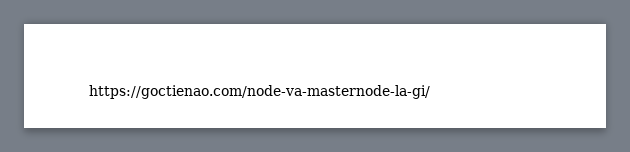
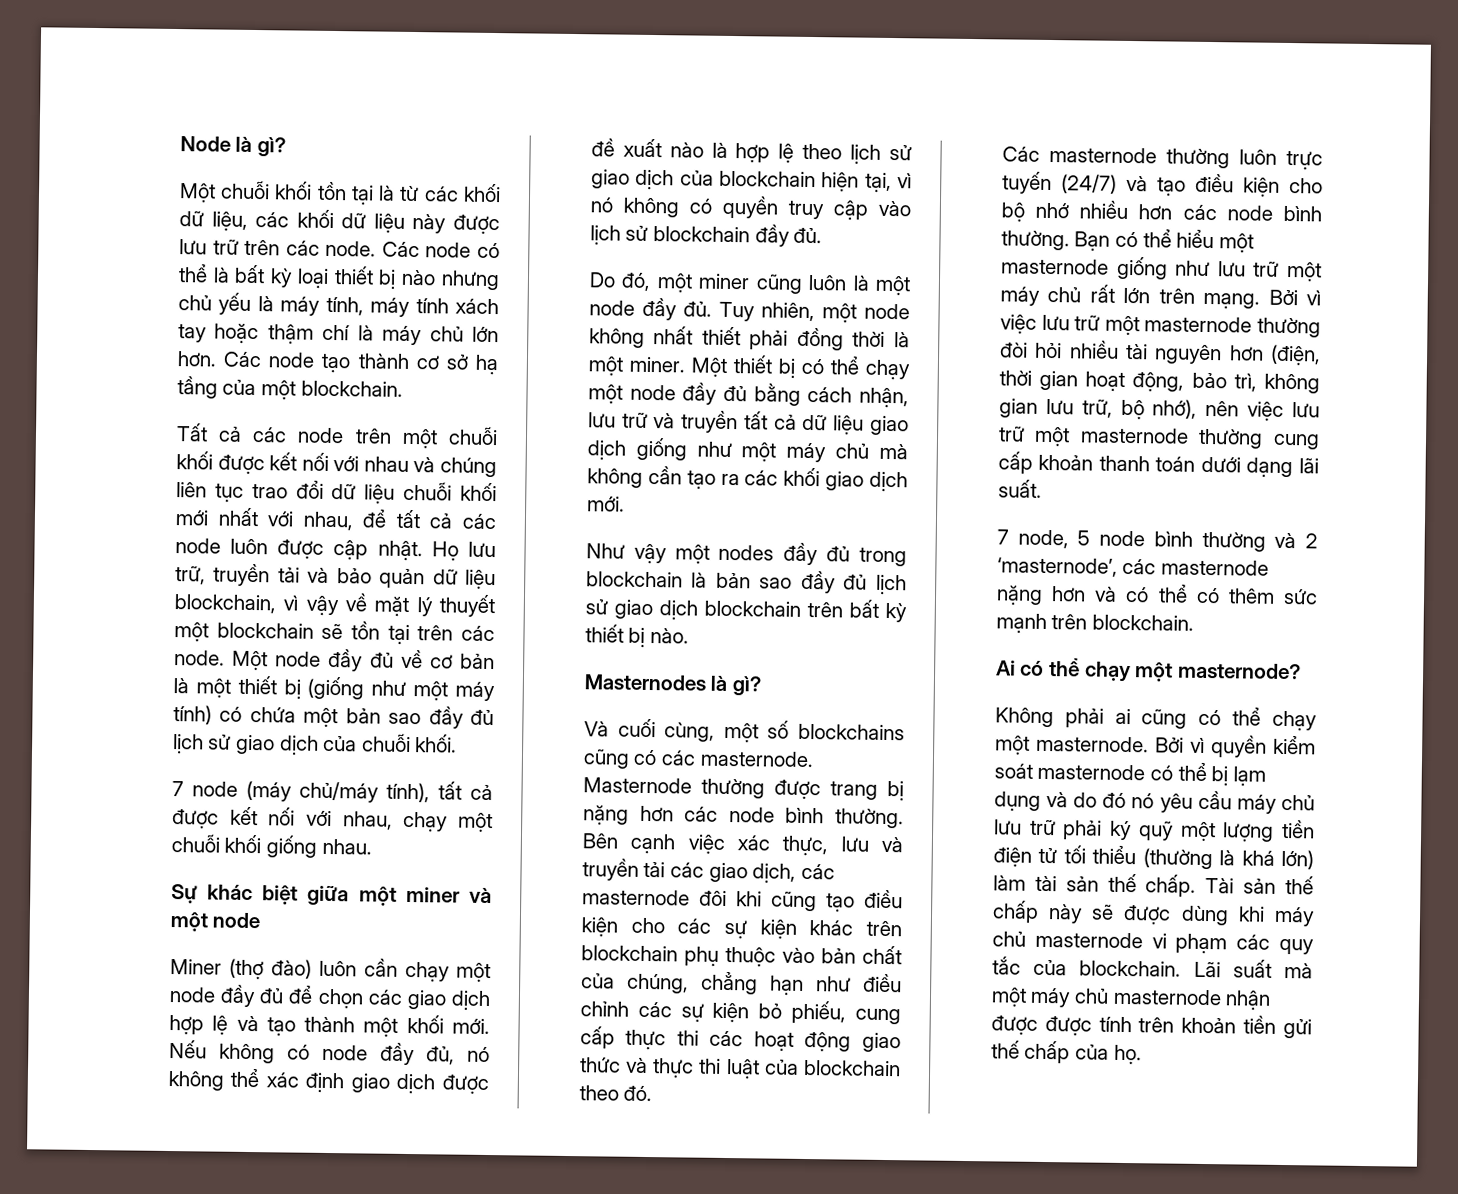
- https://goctienao.com/node-va-masternode-la-gi/
+ Node là gì?
+ Một chuỗi khối tồn tại là từ các khối dữ liệu, các khối dữ liệu này được lưu trữ trên các node. Các node có thể là bất kỳ loại thiết bị nào nhưng chủ yếu là máy tính, máy tính xách tay hoặc thậm chí là máy chủ lớn hơn. Các node tạo thành cơ sở hạ tầng của một blockchain.
+ Tất cả các node trên một chuỗi khối được kết nối với nhau và chúng liên tục trao đổi dữ liệu chuỗi khối mới nhất với nhau, để tất cả các node luôn được cập nhật. Họ lưu trữ, truyền tải và bảo quản dữ liệu blockchain, vì vậy về mặt lý thuyết một blockchain sẽ tồn tại trên các node. Một node đầy đủ về cơ bản là một thiết bị (giống như một máy tính) có chứa một bản sao đầy đủ lịch sử giao dịch của chuỗi khối.
+ 7 node (máy chủ/máy tính), tất cả được kết nối với nhau, chạy một chuỗi khối giống nhau.
+ Sự khác biệt giữa một miner và một node
+ Miner (thợ đào) luôn cần chạy một node đầy đủ để chọn các giao dịch hợp lệ và tạo thành một khối mới. Nếu không có node đầy đủ, nó không thể xác định giao dịch được đề xuất nào là hợp lệ theo lịch sử giao dịch của blockchain hiện tại, vì nó không có quyền truy cập vào lịch sử blockchain đầy đủ.
+ Do đó, một miner cũng luôn là một node đầy đủ. Tuy nhiên, một node không nhất thiết phải đồng thời là một miner. Một thiết bị có thể chạy một node đầy đủ bằng cách nhận, lưu trữ và truyền tất cả dữ liệu giao dịch giống như một máy chủ mà không cần tạo ra các khối giao dịch mới.
+ Như vậy một nodes đầy đủ trong blockchain là bản sao đầy đủ lịch sử giao dịch blockchain trên bất kỳ thiết bị nào.
+ Masternodes là gì?
+ Và cuối cùng, một số blockchains cũng có các masternode. Masternode thường được trang bị nặng hơn các node bình thường. Bên cạnh việc xác thực, lưu và truyền tải các giao dịch, các masternode đôi khi cũng tạo điều kiện cho các sự kiện khác trên blockchain phụ thuộc vào bản chất của chúng, chẳng hạn như điều chỉnh các sự kiện bỏ phiếu, cung cấp thực thi các hoạt động giao thức và thực thi luật của blockchain theo đó.
+ Các masternode thường luôn trực tuyến (24/7) và tạo điều kiện cho bộ nhớ nhiều hơn các node bình thường. Bạn có thể hiểu một masternode giống như lưu trữ một máy chủ rất lớn trên mạng. Bởi vì việc lưu trữ một masternode thường đòi hỏi nhiều tài nguyên hơn (điện, thời gian hoạt động, bảo trì, không gian lưu trữ, bộ nhớ), nên việc lưu trữ một masternode thường cung cấp khoản thanh toán dưới dạng lãi suất.
+ 7 node, 5 node bình thường và 2 ‘masternode’, các masternode nặng hơn và có thể có thêm sức mạnh trên blockchain.
+ Ai có thể chạy một masternode?
+ Không phải ai cũng có thể chạy một masternode. Bởi vì quyền kiểm soát masternode có thể bị lạm dụng và do đó nó yêu cầu máy chủ lưu trữ phải ký quỹ một lượng tiền điện tử tối thiểu (thường là khá lớn) làm tài sản thế chấp. Tài sản thế chấp này sẽ được dùng khi máy chủ masternode vi phạm các quy tắc của blockchain. Lãi suất mà một máy chủ masternode nhận được được tính trên khoản tiền gửi thế chấp của họ.

